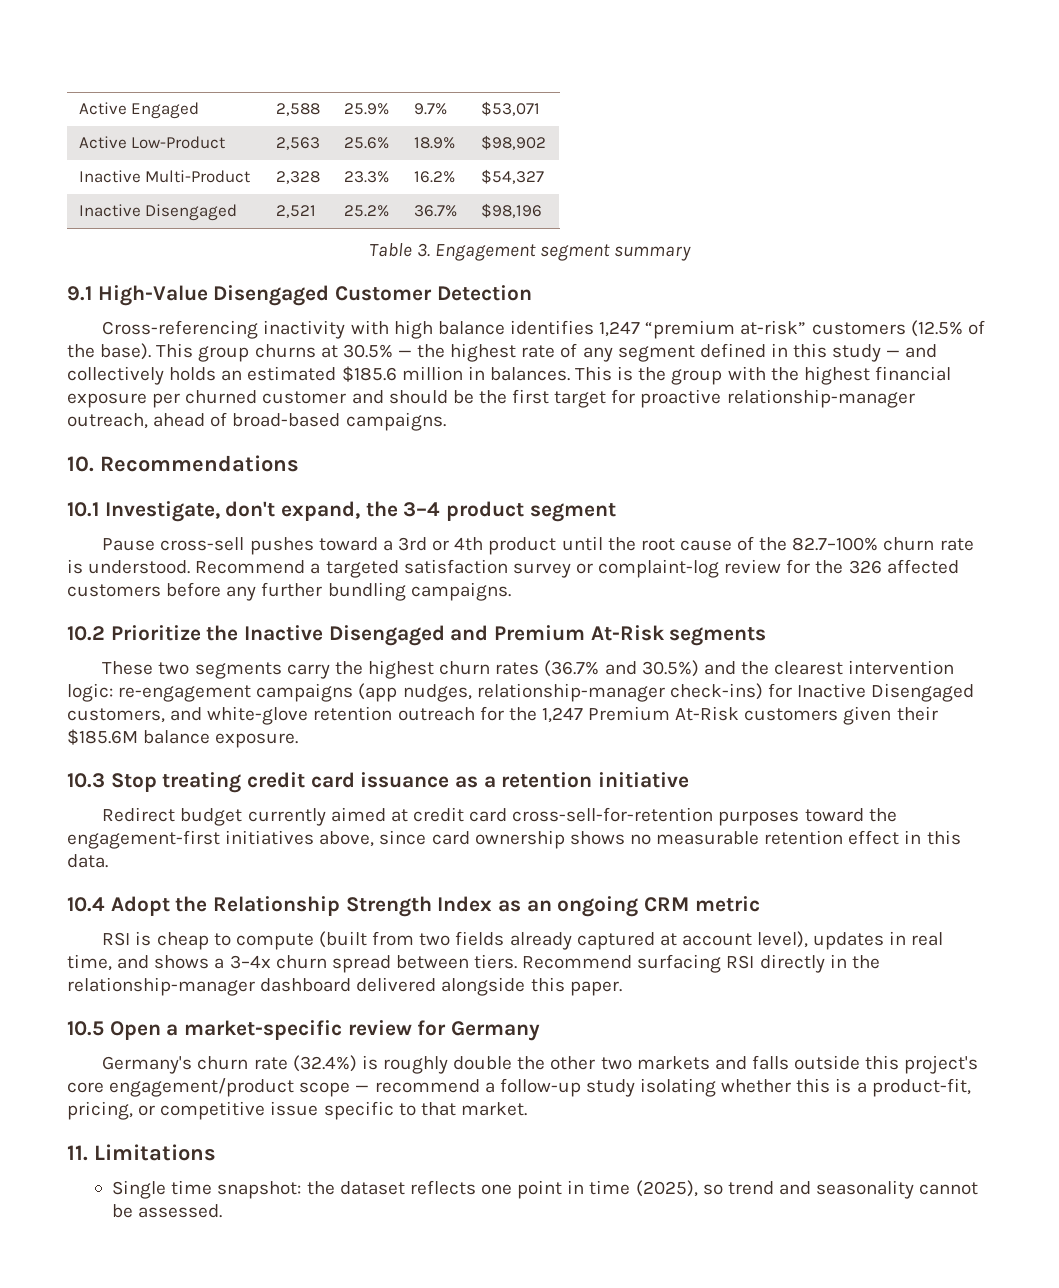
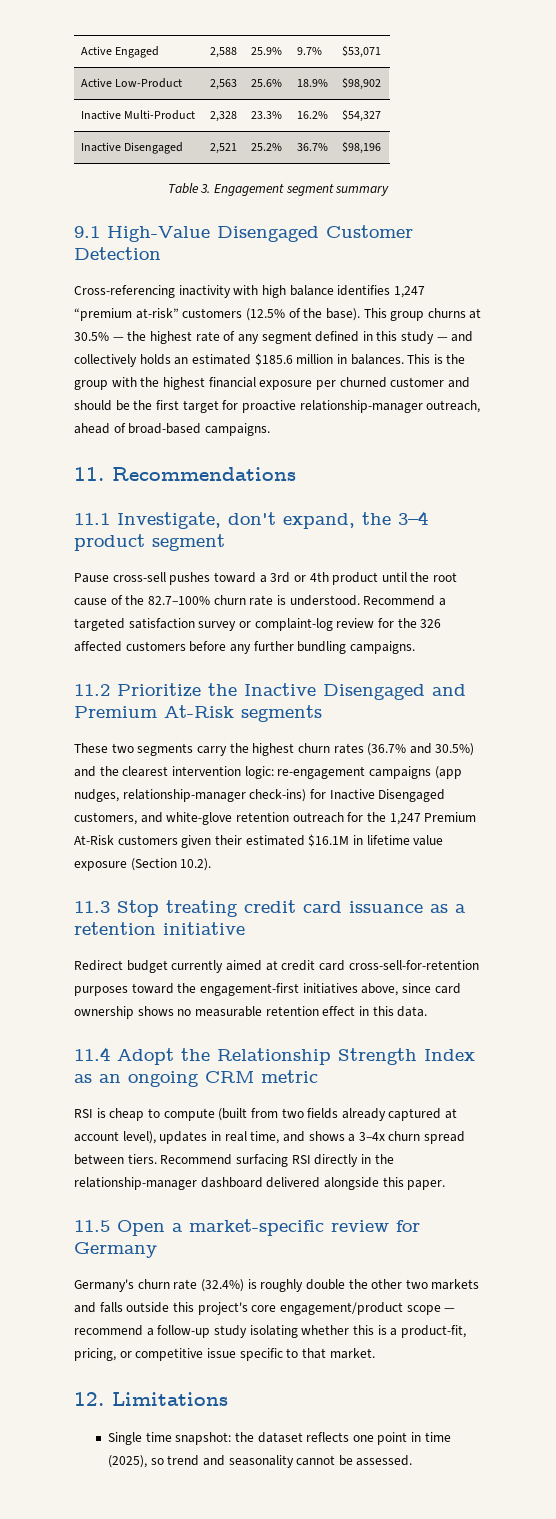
- 10. Recommendations
+ 11. Recommendations
- 10.1 Investigate, don't expand, the 3–4 product segment
+ 11.1 Investigate, don't expand, the 3–4 product segment
- 10.2 Prioritize the Inactive Disengaged and Premium At-Risk segments
+ 11.2 Prioritize the Inactive Disengaged and Premium At-Risk segments
- These two segments carry the highest churn rates (36.7% and 30.5%) and the clearest intervention logic: re-engagement campaigns (app nudges, relationship-manager check-ins) for Inactive Disengaged customers, and white-glove retention outreach for the 1,247 Premium At-Risk customers given their $185.6M balance exposure.
- 10.3 Stop treating credit card issuance as a retention initiative
+ These two segments carry the highest churn rates (36.7% and 30.5%) and the clearest intervention logic: re-engagement campaigns (app nudges, relationship-manager check-ins) for Inactive Disengaged customers, and white-glove retention outreach for the 1,247 Premium At-Risk customers given their estimated $16.1M in lifetime value exposure (Section 10.2).
+ 11.3 Stop treating credit card issuance as a retention initiative
- 10.4 Adopt the Relationship Strength Index as an ongoing CRM metric
+ 11.4 Adopt the Relationship Strength Index as an ongoing CRM metric
- 10.5 Open a market-specific review for Germany
+ 11.5 Open a market-specific review for Germany
- 11. Limitations
+ 12. Limitations

